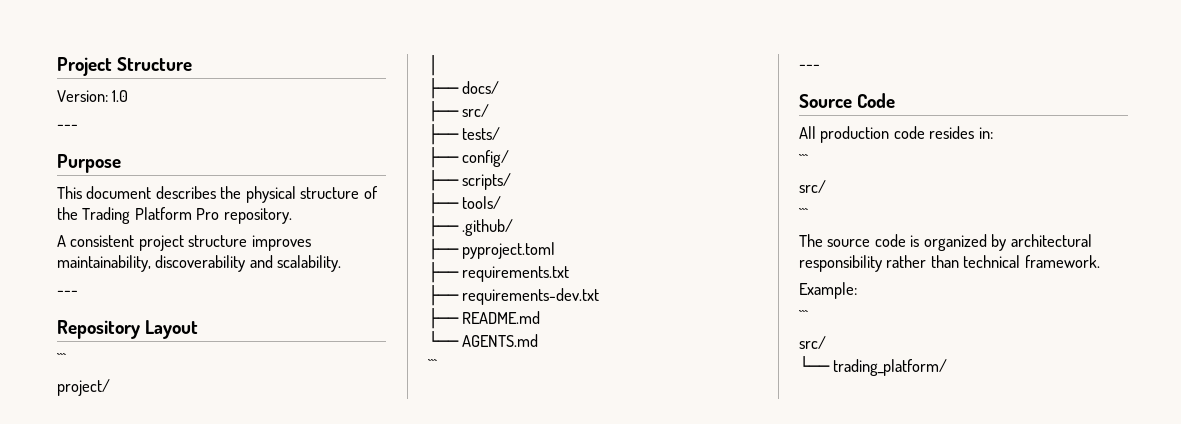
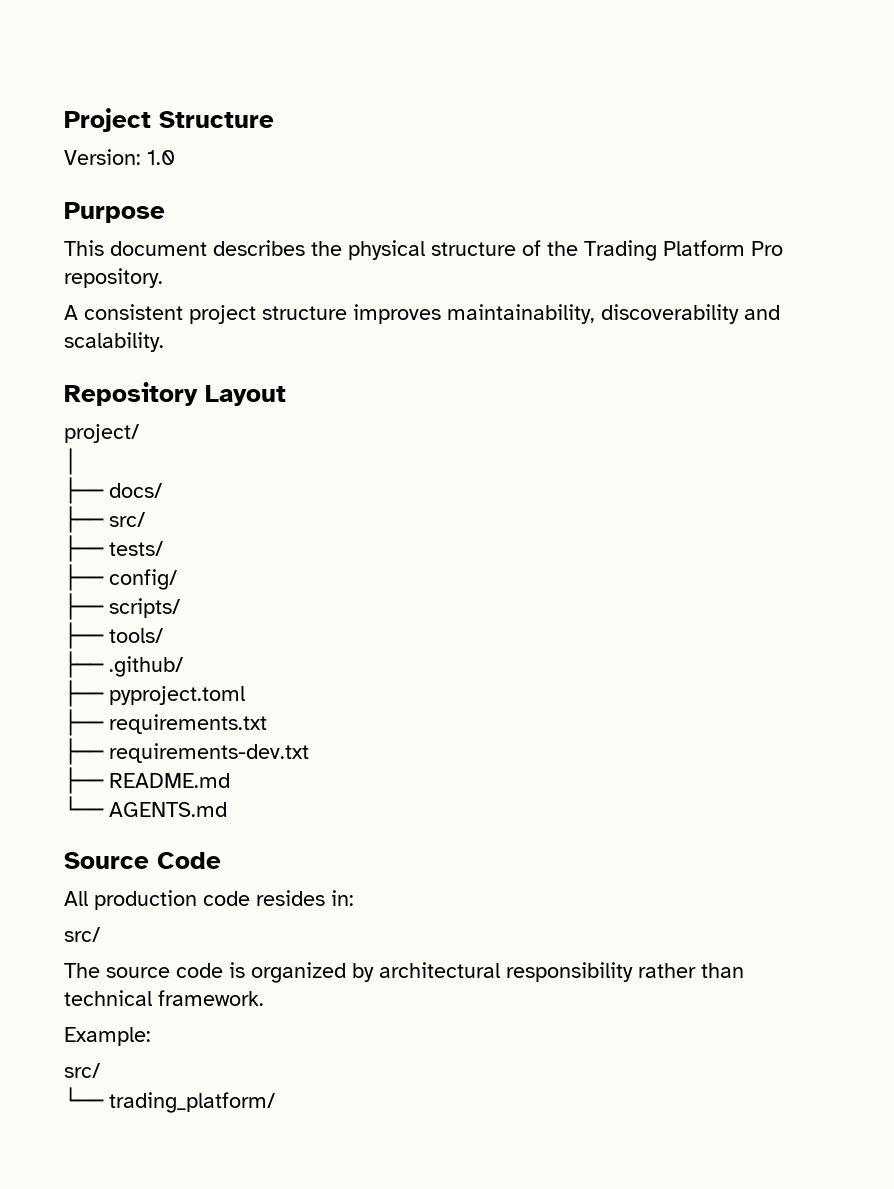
  Version: 1.0
- ---
  A consistent project structure improves maintainability, discoverability and scalability.
- ---
  Repository Layout
- ```
  └── AGENTS.md
- ```
- ---
  All production code resides in:
- ```
  src/
- ```
  Example:
- ```

